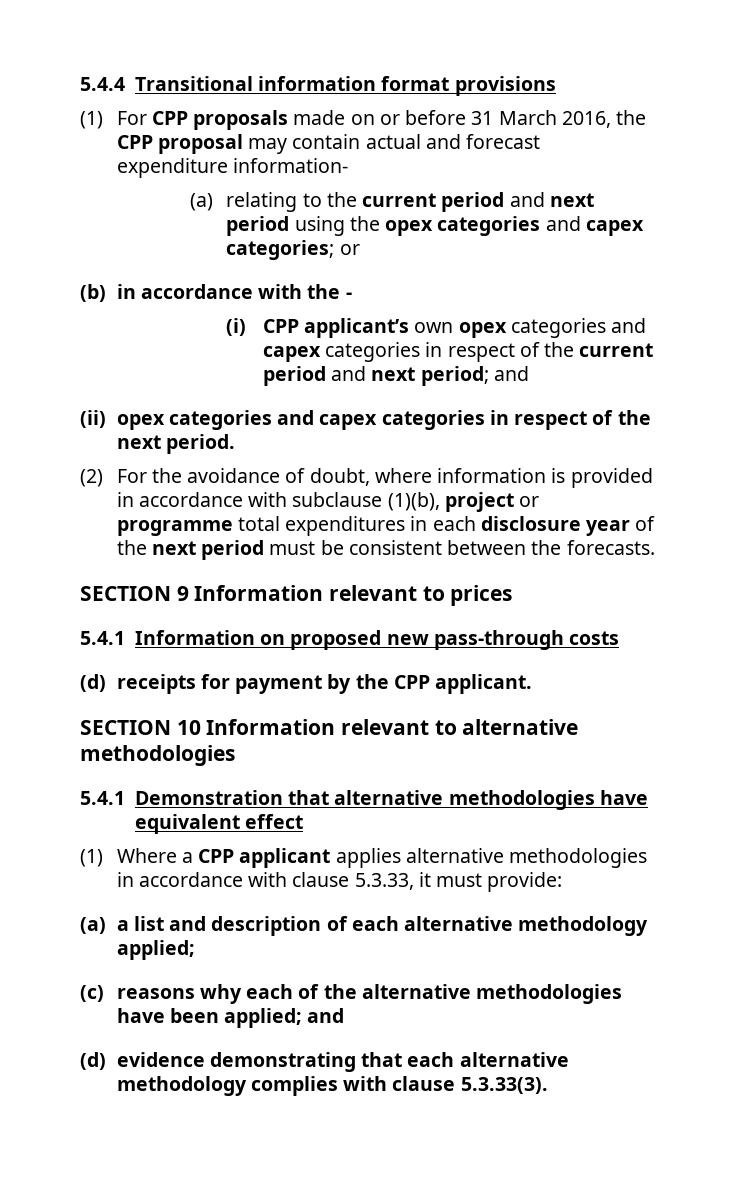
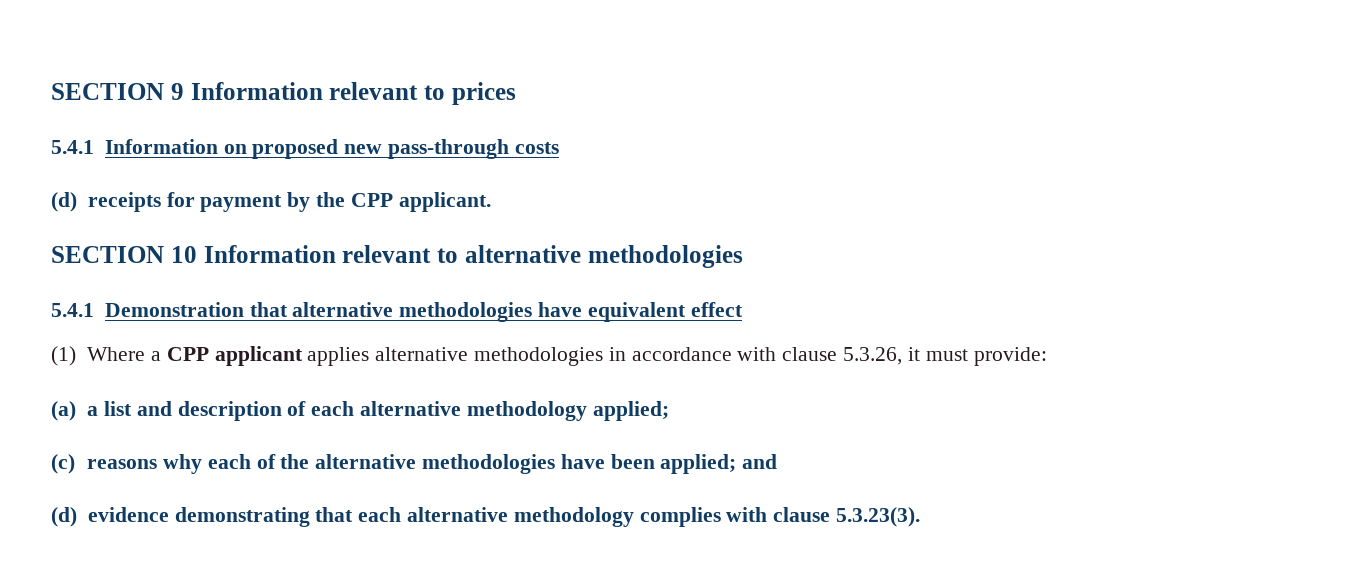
- 5.4.4 Transitional information format provisions
- (1) For CPP proposals made on or before 31 March 2016, the CPP proposal may contain actual and forecast expenditure information-
- (a) relating to the current period and next period using the opex categories and capex categories; or
- (b) in accordance with the -
- (i) CPP applicant’s own opex categories and capex categories in respect of the current period and next period; and
- (ii) opex categories and capex categories in respect of the next period.
- (2) For the avoidance of doubt, where information is provided in accordance with subclause (1)(b), project or programme total expenditures in each disclosure year of the next period must be consistent between the forecasts.
- (1) Where a CPP applicant applies alternative methodologies in accordance with clause 5.3.33, it must provide:
+ (1) Where a CPP applicant applies alternative methodologies in accordance with clause 5.3.26, it must provide:
- (d) evidence demonstrating that each alternative methodology complies with clause 5.3.33(3).
+ (d) evidence demonstrating that each alternative methodology complies with clause 5.3.23(3).

